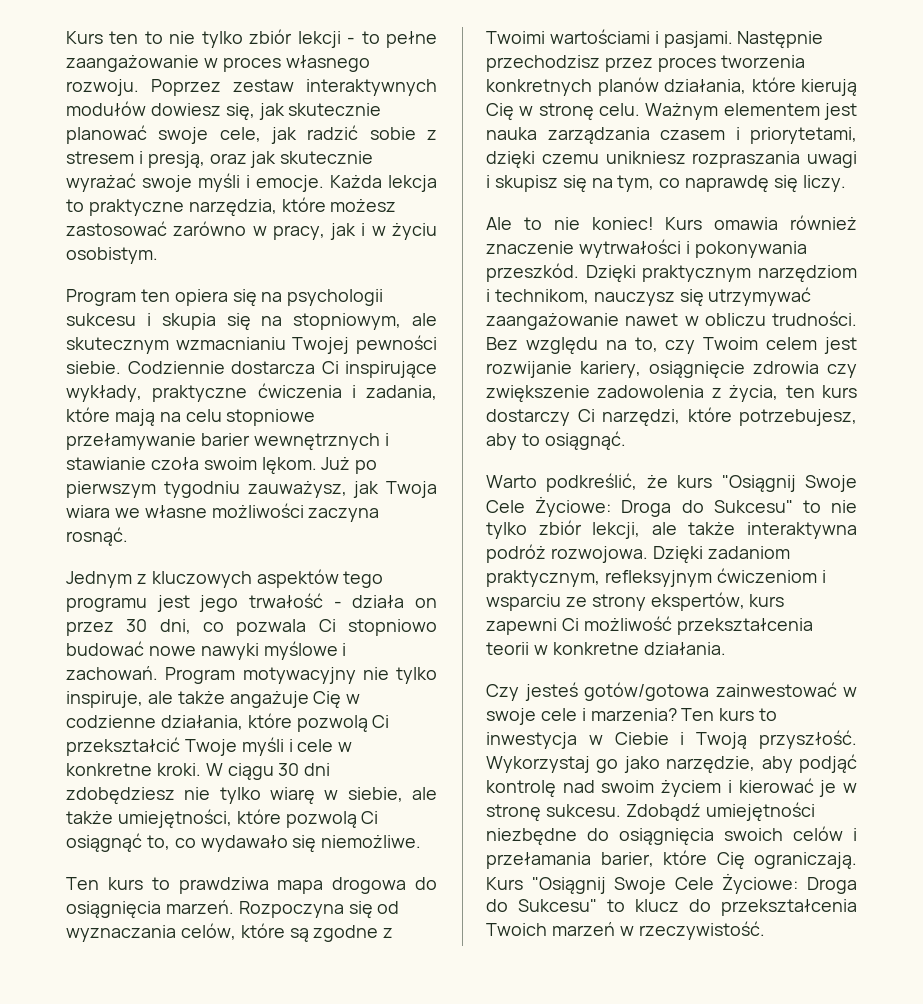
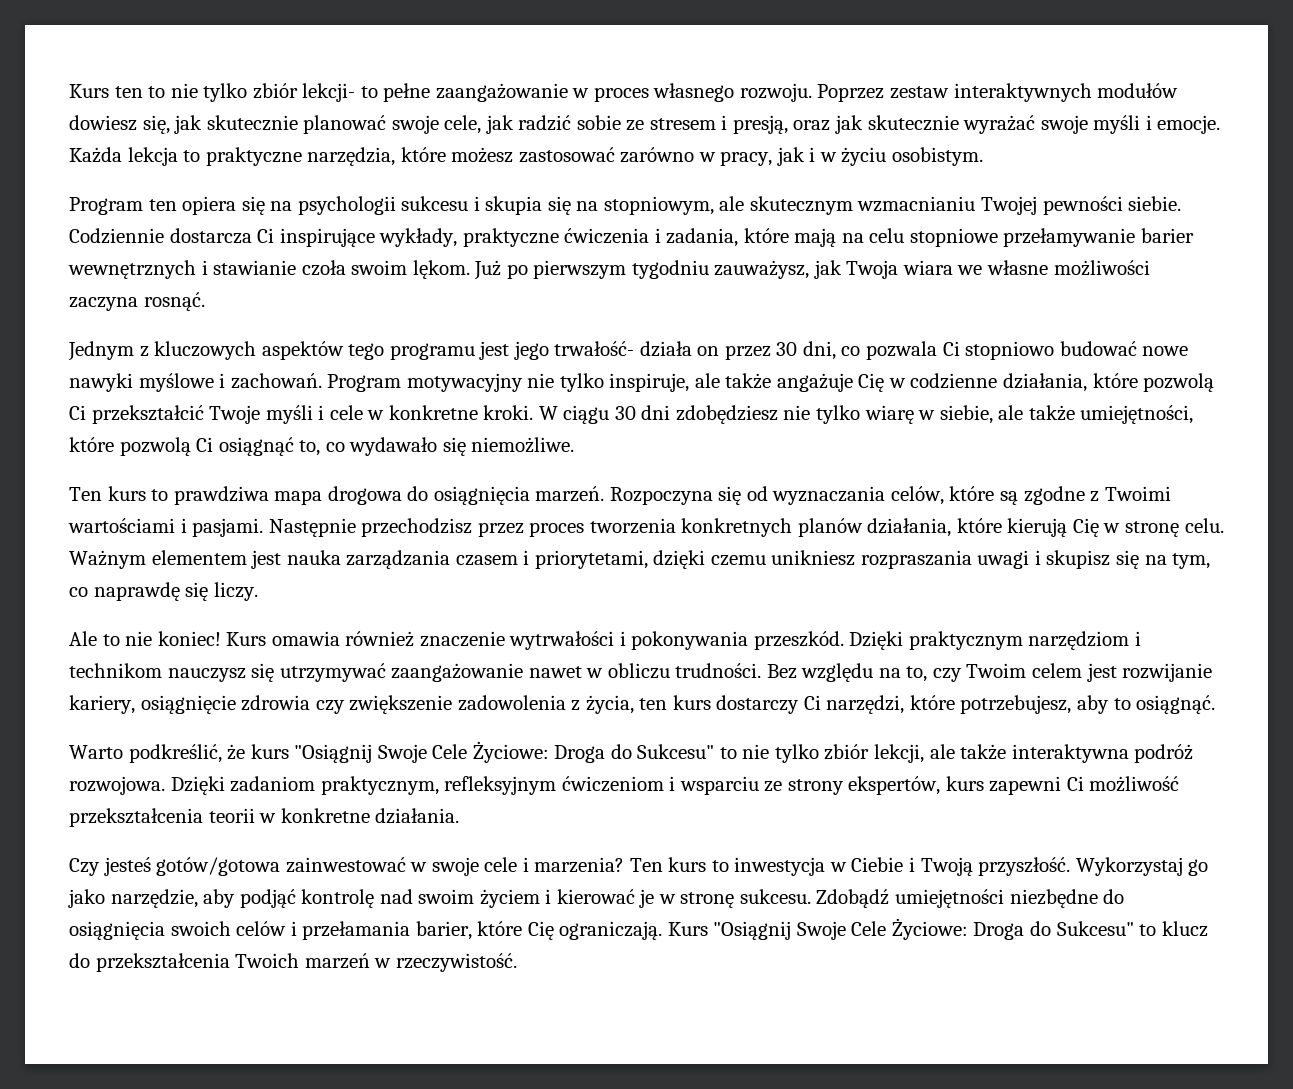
- Kurs ten to nie tylko zbiór lekcji - to pełne zaangażowanie w proces własnego rozwoju.
+ Kurs ten to nie tylko zbiór lekcji- to pełne zaangażowanie w proces własnego rozwoju.
- Poprzez zestaw interaktywnych modułów dowiesz się, jak skutecznie planować swoje cele, jak radzić sobie z stresem i presją, oraz jak skutecznie wyrażać swoje myśli i emocje.
+ Poprzez zestaw interaktywnych modułów dowiesz się, jak skutecznie planować swoje cele, jak radzić sobie ze stresem i presją, oraz jak skutecznie wyrażać swoje myśli i emocje.
- Jednym z kluczowych aspektów tego programu jest jego trwałość - działa on przez 30 dni, co pozwala Ci stopniowo budować nowe nawyki myślowe i zachowań.
+ Jednym z kluczowych aspektów tego programu jest jego trwałość- działa on przez 30 dni, co pozwala Ci stopniowo budować nowe nawyki myślowe i zachowań.
- Dzięki praktycznym narzędziom i technikom, nauczysz się utrzymywać zaangażowanie nawet w obliczu trudności.
+ Dzięki praktycznym narzędziom i technikom nauczysz się utrzymywać zaangażowanie nawet w obliczu trudności.

